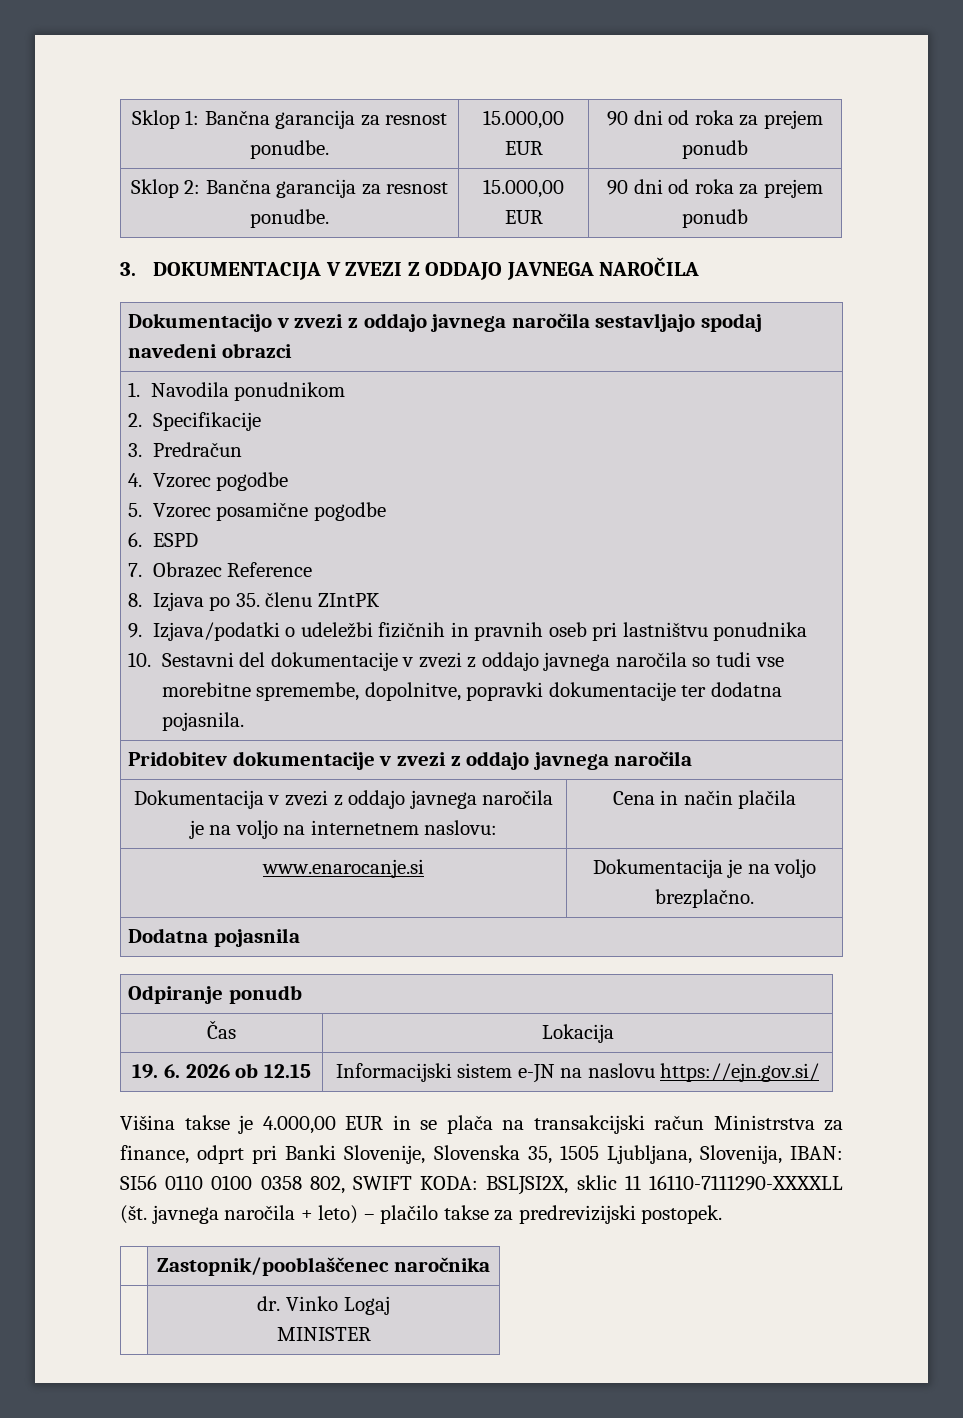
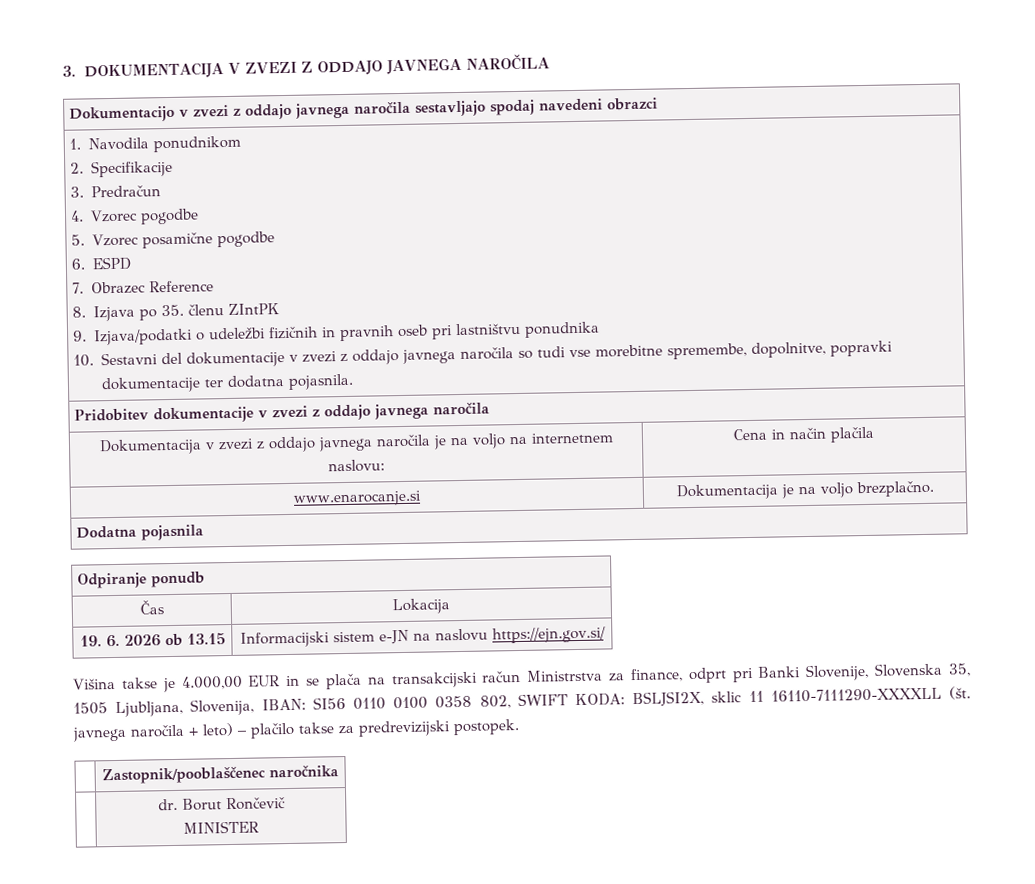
- Sklop 1: Bančna garancija za resnost ponudbe. | 15.000,00 EUR | 90 dni od roka za prejem ponudb
- Sklop 2: Bančna garancija za resnost ponudbe. | 15.000,00 EUR | 90 dni od roka za prejem ponudb
- 19. 6. 2026 ob 12.15 | Informacijski sistem e-JN na naslovu https://ejn.gov.si/
+ 19. 6. 2026 ob 13.15 | Informacijski sistem e-JN na naslovu https://ejn.gov.si/
- | dr. Vinko Logaj
+ | dr. Borut Rončevič

